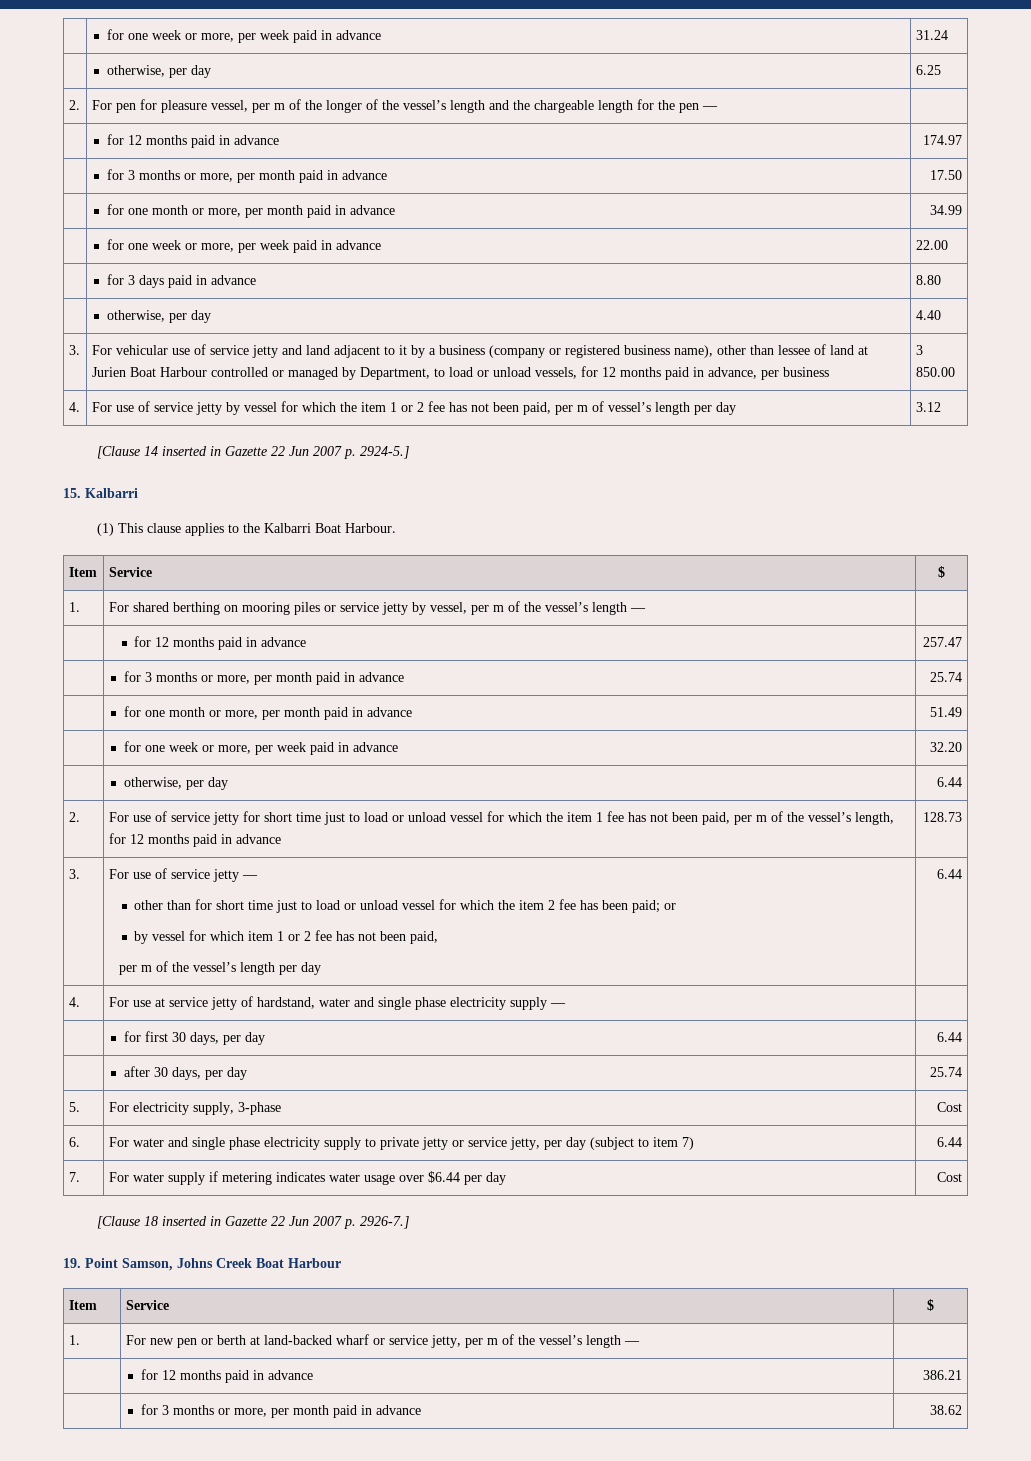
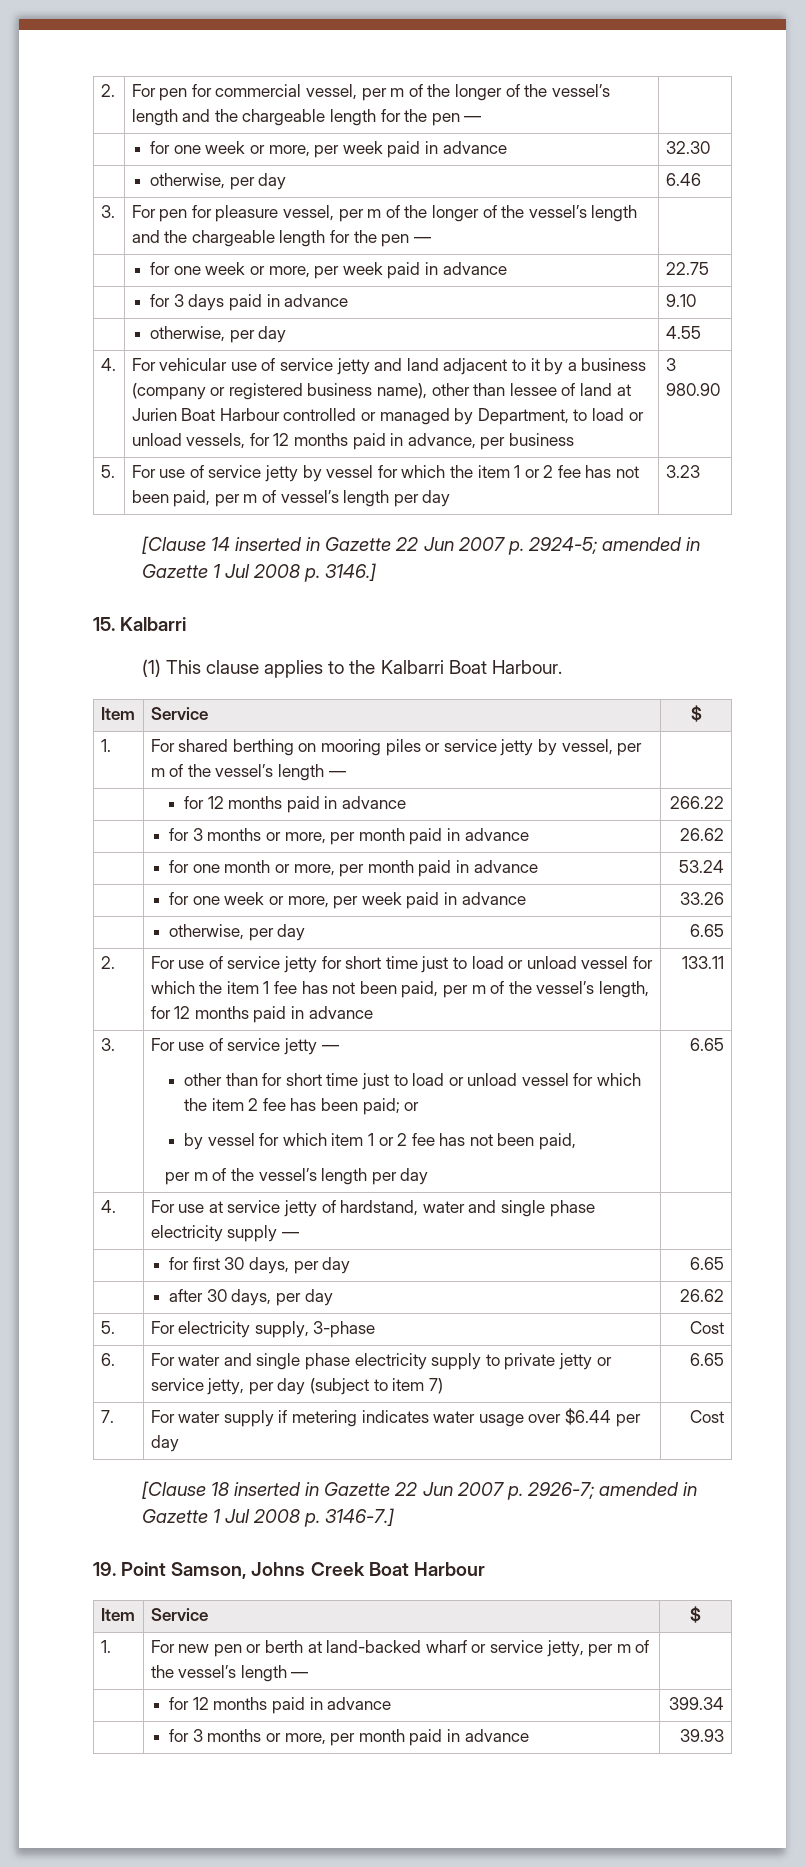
+ 2. | For pen for commercial vessel, per m of the longer of the vessel’s length and the chargeable length for the pen — |
- | for one week or more, per week paid in advance | 31.24
- | otherwise, per day | 6.25
- 2. | For pen for pleasure vessel, per m of the longer of the vessel’s length and the chargeable length for the pen — |
+ | for one week or more, per week paid in advance | 32.30
+ | otherwise, per day | 6.46
+ 3. | For pen for pleasure vessel, per m of the longer of the vessel’s length and the chargeable length for the pen — |
- | for 12 months paid in advance | 174.97
- | for 3 months or more, per month paid in advance | 17.50
- | for one month or more, per month paid in advance | 34.99
- | for one week or more, per week paid in advance | 22.00
+ | for one week or more, per week paid in advance | 22.75
- | for 3 days paid in advance | 8.80
- | otherwise, per day | 4.40
- 3.
+ | for 3 days paid in advance | 9.10
+ | otherwise, per day | 4.55
+ 4.
- 3 850.00
- 4. | For use of service jetty by vessel for which the item 1 or 2 fee has not been paid, per m of vessel’s length per day | 3.12
+ 3 980.90
+ 5. | For use of service jetty by vessel for which the item 1 or 2 fee has not been paid, per m of vessel’s length per day | 3.23
- [Clause 14 inserted in Gazette 22 Jun 2007 p. 2924-5.]
+ [Clause 14 inserted in Gazette 22 Jun 2007 p. 2924-5; amended in Gazette 1 Jul 2008 p. 3146.]
- | for 12 months paid in advance | 257.47
+ | for 12 months paid in advance | 266.22
- | for 3 months or more, per month paid in advance | 25.74
+ | for 3 months or more, per month paid in advance | 26.62
- | for one month or more, per month paid in advance | 51.49
+ | for one month or more, per month paid in advance | 53.24
- | for one week or more, per week paid in advance | 32.20
- | otherwise, per day | 6.44
+ | for one week or more, per week paid in advance | 33.26
+ | otherwise, per day | 6.65
- 2. | For use of service jetty for short time just to load or unload vessel for which the item 1 fee has not been paid, per m of the vessel’s length, for 12 months paid in advance | 128.73
+ 2. | For use of service jetty for short time just to load or unload vessel for which the item 1 fee has not been paid, per m of the vessel’s length, for 12 months paid in advance | 133.11
- per m of the vessel’s length per day | 6.44
+ per m of the vessel’s length per day | 6.65
- | for first 30 days, per day | 6.44
+ | for first 30 days, per day | 6.65
- | after 30 days, per day | 25.74
+ | after 30 days, per day | 26.62
- 6. | For water and single phase electricity supply to private jetty or service jetty, per day (subject to item 7) | 6.44
+ 6. | For water and single phase electricity supply to private jetty or service jetty, per day (subject to item 7) | 6.65
- [Clause 18 inserted in Gazette 22 Jun 2007 p. 2926-7.]
+ [Clause 18 inserted in Gazette 22 Jun 2007 p. 2926-7; amended in Gazette 1 Jul 2008 p. 3146-7.]
- | for 12 months paid in advance | 386.21
+ | for 12 months paid in advance | 399.34
- | for 3 months or more, per month paid in advance | 38.62
+ | for 3 months or more, per month paid in advance | 39.93

